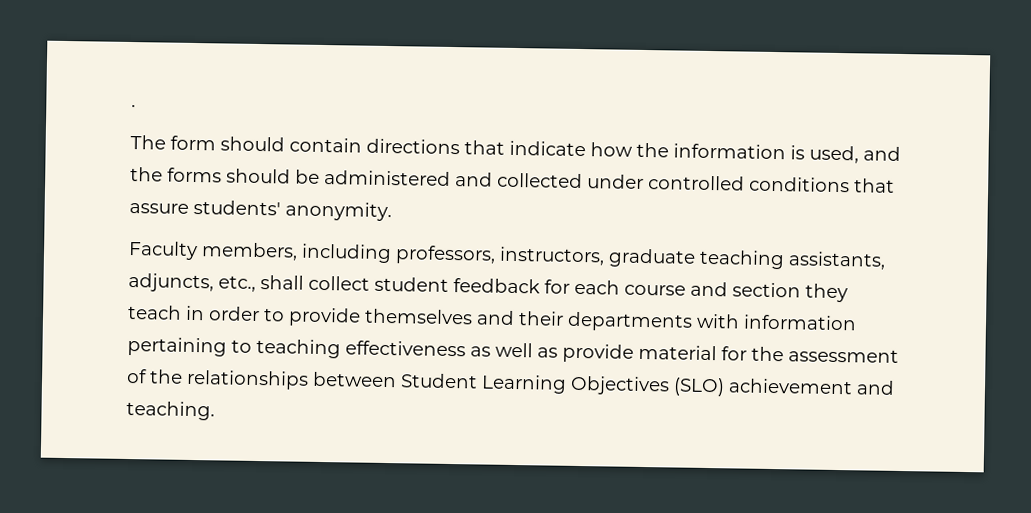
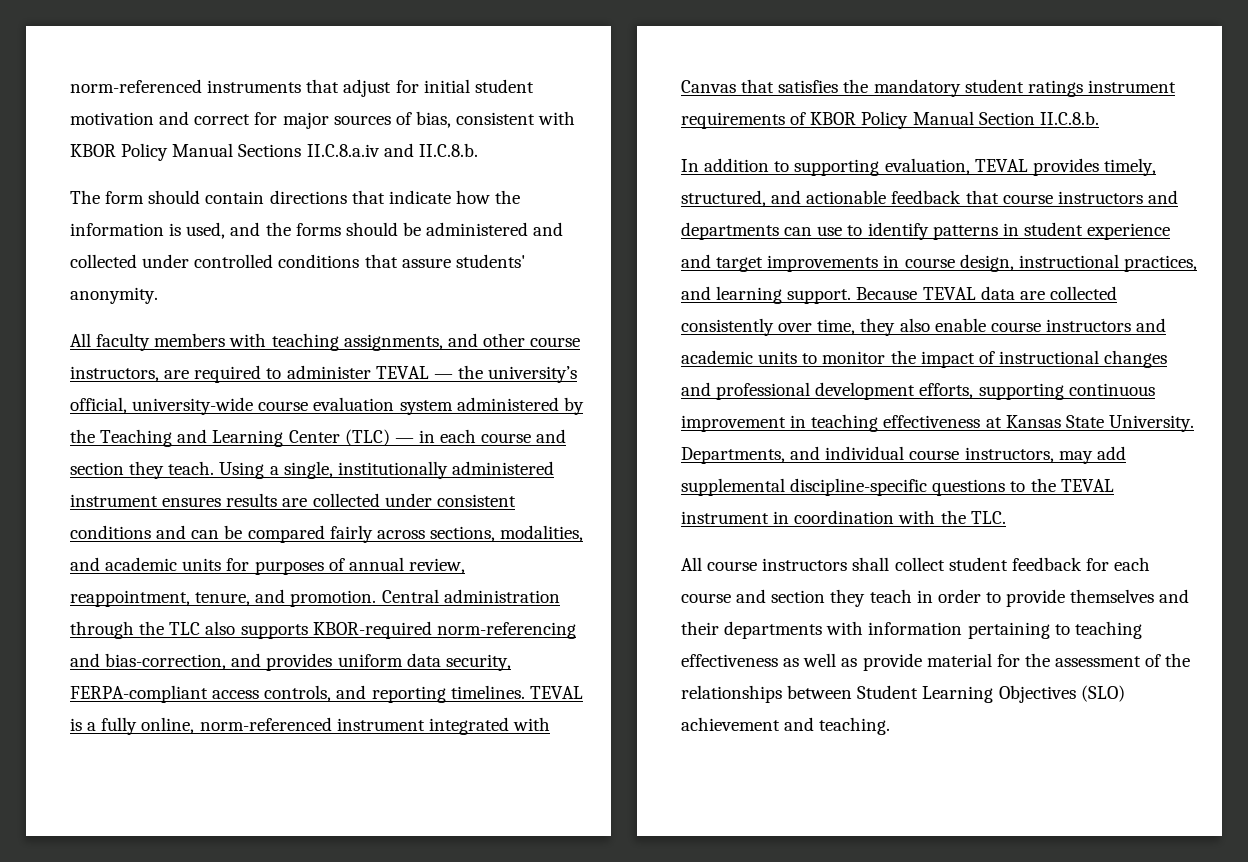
- .
+ norm-referenced instruments that adjust for initial student motivation and correct for major sources of bias, consistent with KBOR Policy Manual Sections II.C.8.a.iv and II.C.8.b.
- Faculty members, including professors, instructors, graduate teaching assistants, adjuncts, etc., shall collect student feedback for each course and section they teach in order to provide themselves and their departments with information pertaining to teaching effectiveness as well as provide material for the assessment of the relationships between Student Learning Objectives (SLO) achievement and teaching.
+ All faculty members with teaching assignments, and other course instructors, are required to administer TEVAL — the university’s official, university-wide course evaluation system administered by the Teaching and Learning Center (TLC) — in each course and section they teach. Using a single, institutionally administered instrument ensures results are collected under consistent conditions and can be compared fairly across sections, modalities, and academic units for purposes of annual review, reappointment, tenure, and promotion. Central administration through the TLC also supports KBOR-required norm-referencing and bias-correction, and provides uniform data security, FERPA-compliant access controls, and reporting timelines. TEVAL is a fully online, norm-referenced instrument integrated with Canvas that satisfies the mandatory student ratings instrument requirements of KBOR Policy Manual Section II.C.8.b.
+ In addition to supporting evaluation, TEVAL provides timely, structured, and actionable feedback that course instructors and departments can use to identify patterns in student experience and target improvements in course design, instructional practices, and learning support. Because TEVAL data are collected consistently over time, they also enable course instructors and academic units to monitor the impact of instructional changes and professional development efforts, supporting continuous improvement in teaching effectiveness at Kansas State University. Departments, and individual course instructors, may add supplemental discipline-specific questions to the TEVAL instrument in coordination with the TLC.
+ All course instructors shall collect student feedback for each course and section they teach in order to provide themselves and their departments with information pertaining to teaching effectiveness as well as provide material for the assessment of the relationships between Student Learning Objectives (SLO) achievement and teaching.

